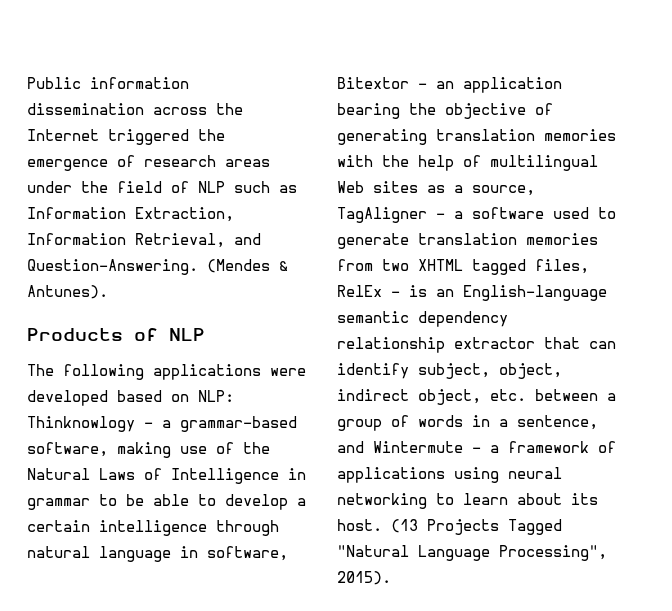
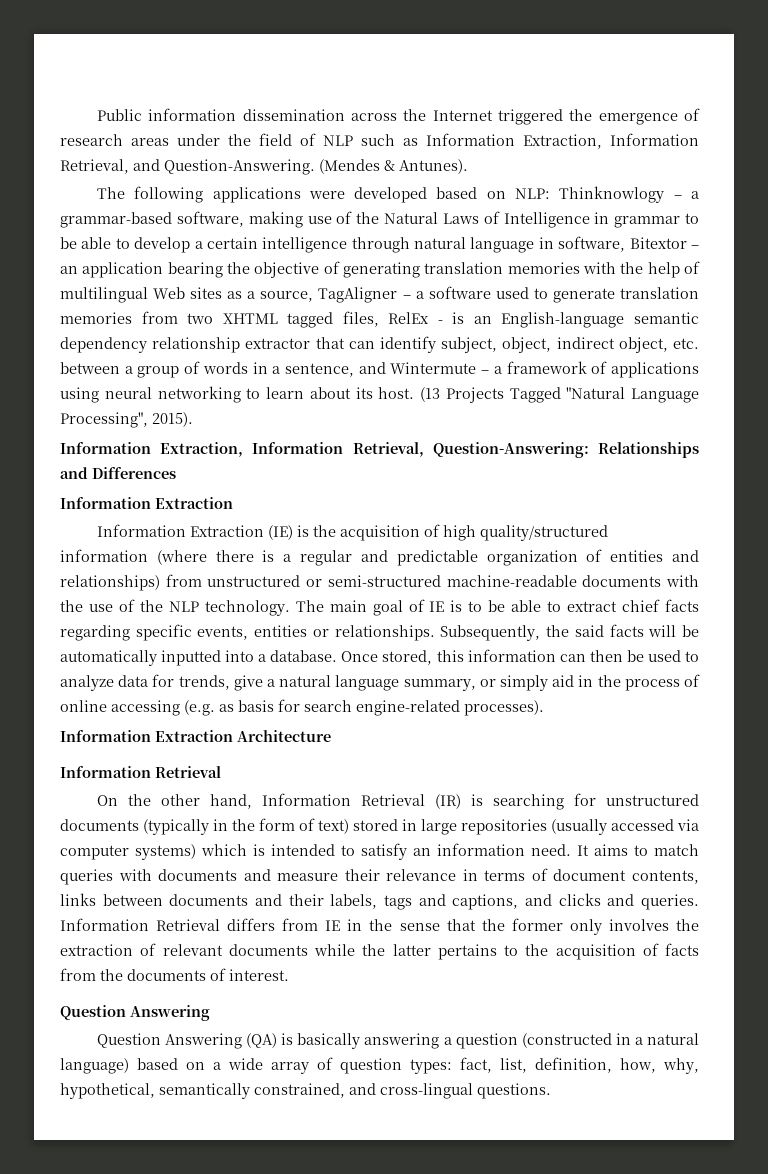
- Products of NLP
+ Information Extraction, Information Retrieval, Question-Answering: Relationships and Differences
+ Information Extraction
+ Information Extraction (IE) is the acquisition of high quality/structured information (where there is a regular and predictable organization of entities and relationships) from unstructured or semi-structured machine-readable documents with the use of the NLP technology. The main goal of IE is to be able to extract chief facts regarding specific events, entities or relationships. Subsequently, the said facts will be automatically inputted into a database. Once stored, this information can then be used to analyze data for trends, give a natural language summary, or simply aid in the process of online accessing (e.g. as basis for search engine-related processes).
+ Information Extraction Architecture
+ Information Retrieval
+ On the other hand, Information Retrieval (IR) is searching for unstructured documents (typically in the form of text) stored in large repositories (usually accessed via computer systems) which is intended to satisfy an information need. It aims to match queries with documents and measure their relevance in terms of document contents, links between documents and their labels, tags and captions, and clicks and queries. Information Retrieval differs from IE in the sense that the former only involves the extraction of relevant documents while the latter pertains to the acquisition of facts from the documents of interest.
+ Question Answering
+ Question Answering (QA) is basically answering a question (constructed in a natural language) based on a wide array of question types: fact, list, definition, how, why, hypothetical, semantically constrained, and cross-lingual questions.

